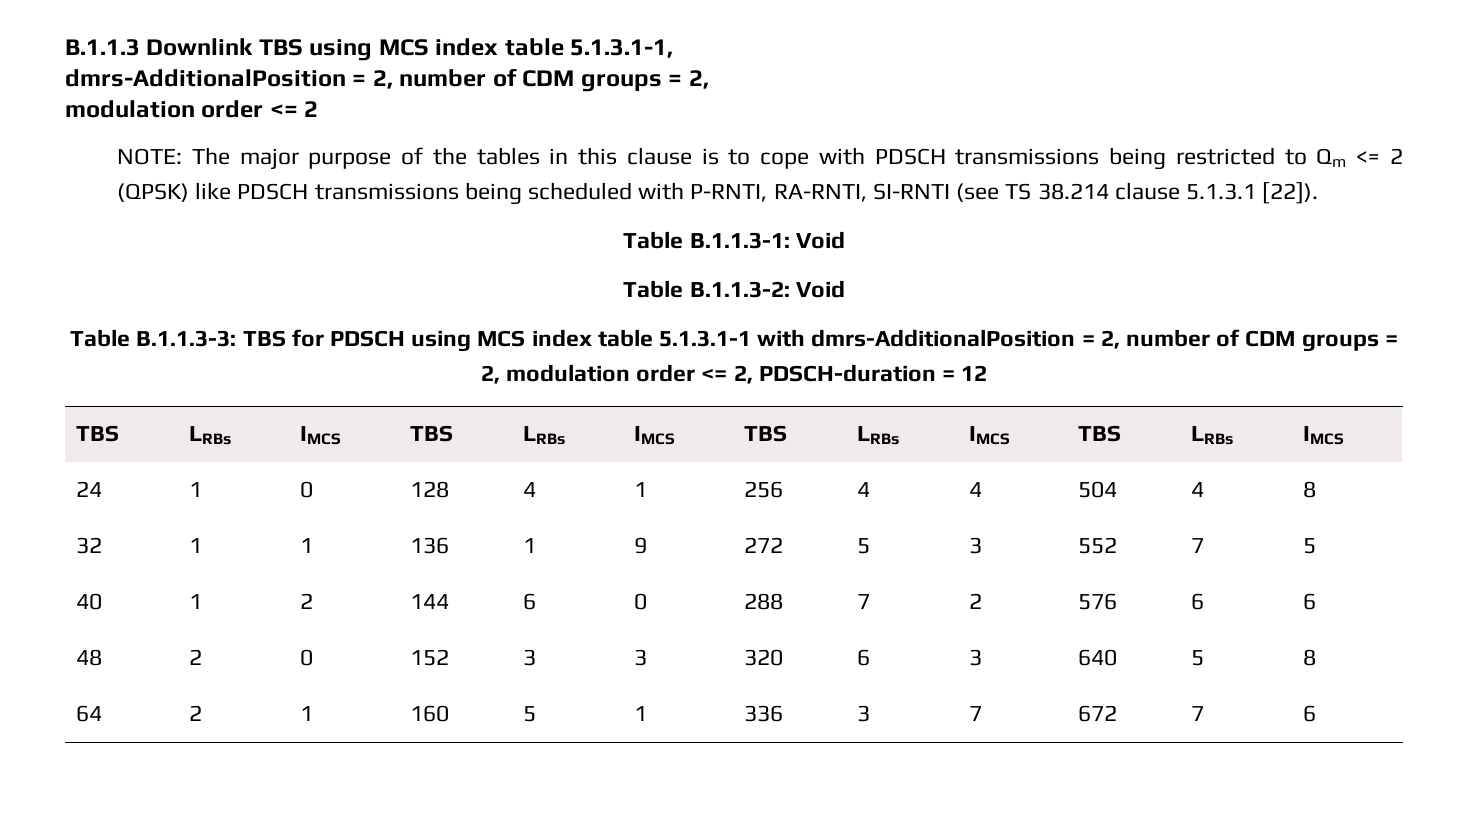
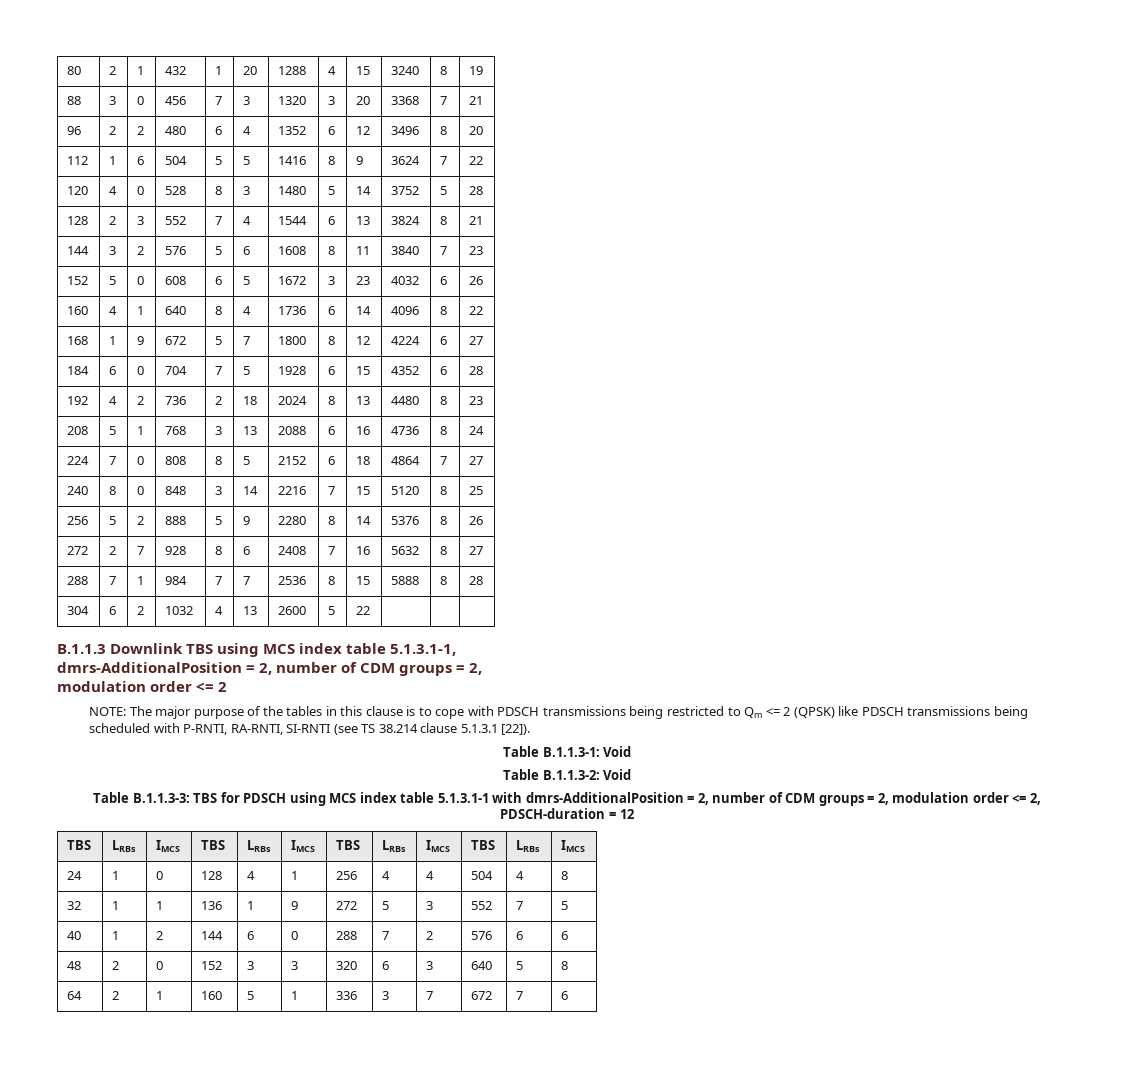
+ 80 | 2 | 1 | 432 | 1 | 20 | 1288 | 4 | 15 | 3240 | 8 | 19
+ 88 | 3 | 0 | 456 | 7 | 3 | 1320 | 3 | 20 | 3368 | 7 | 21
+ 96 | 2 | 2 | 480 | 6 | 4 | 1352 | 6 | 12 | 3496 | 8 | 20
+ 112 | 1 | 6 | 504 | 5 | 5 | 1416 | 8 | 9 | 3624 | 7 | 22
+ 120 | 4 | 0 | 528 | 8 | 3 | 1480 | 5 | 14 | 3752 | 5 | 28
+ 128 | 2 | 3 | 552 | 7 | 4 | 1544 | 6 | 13 | 3824 | 8 | 21
+ 144 | 3 | 2 | 576 | 5 | 6 | 1608 | 8 | 11 | 3840 | 7 | 23
+ 152 | 5 | 0 | 608 | 6 | 5 | 1672 | 3 | 23 | 4032 | 6 | 26
+ 160 | 4 | 1 | 640 | 8 | 4 | 1736 | 6 | 14 | 4096 | 8 | 22
+ 168 | 1 | 9 | 672 | 5 | 7 | 1800 | 8 | 12 | 4224 | 6 | 27
+ 184 | 6 | 0 | 704 | 7 | 5 | 1928 | 6 | 15 | 4352 | 6 | 28
+ 192 | 4 | 2 | 736 | 2 | 18 | 2024 | 8 | 13 | 4480 | 8 | 23
+ 208 | 5 | 1 | 768 | 3 | 13 | 2088 | 6 | 16 | 4736 | 8 | 24
+ 224 | 7 | 0 | 808 | 8 | 5 | 2152 | 6 | 18 | 4864 | 7 | 27
+ 240 | 8 | 0 | 848 | 3 | 14 | 2216 | 7 | 15 | 5120 | 8 | 25
+ 256 | 5 | 2 | 888 | 5 | 9 | 2280 | 8 | 14 | 5376 | 8 | 26
+ 272 | 2 | 7 | 928 | 8 | 6 | 2408 | 7 | 16 | 5632 | 8 | 27
+ 288 | 7 | 1 | 984 | 7 | 7 | 2536 | 8 | 15 | 5888 | 8 | 28
+ 304 | 6 | 2 | 1032 | 4 | 13 | 2600 | 5 | 22 | | |

